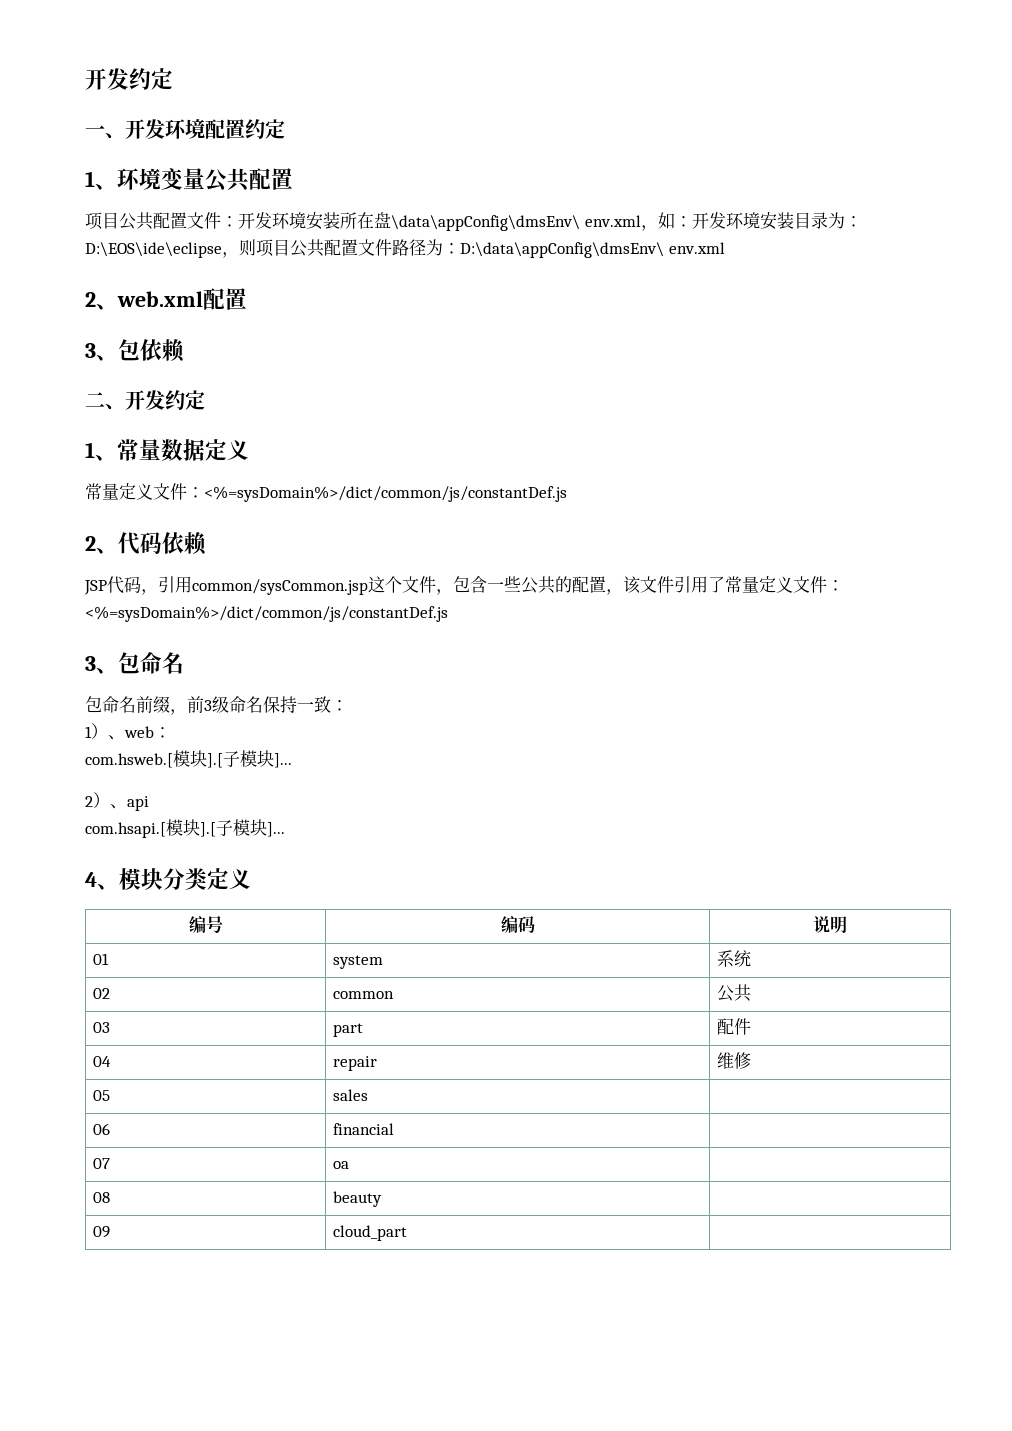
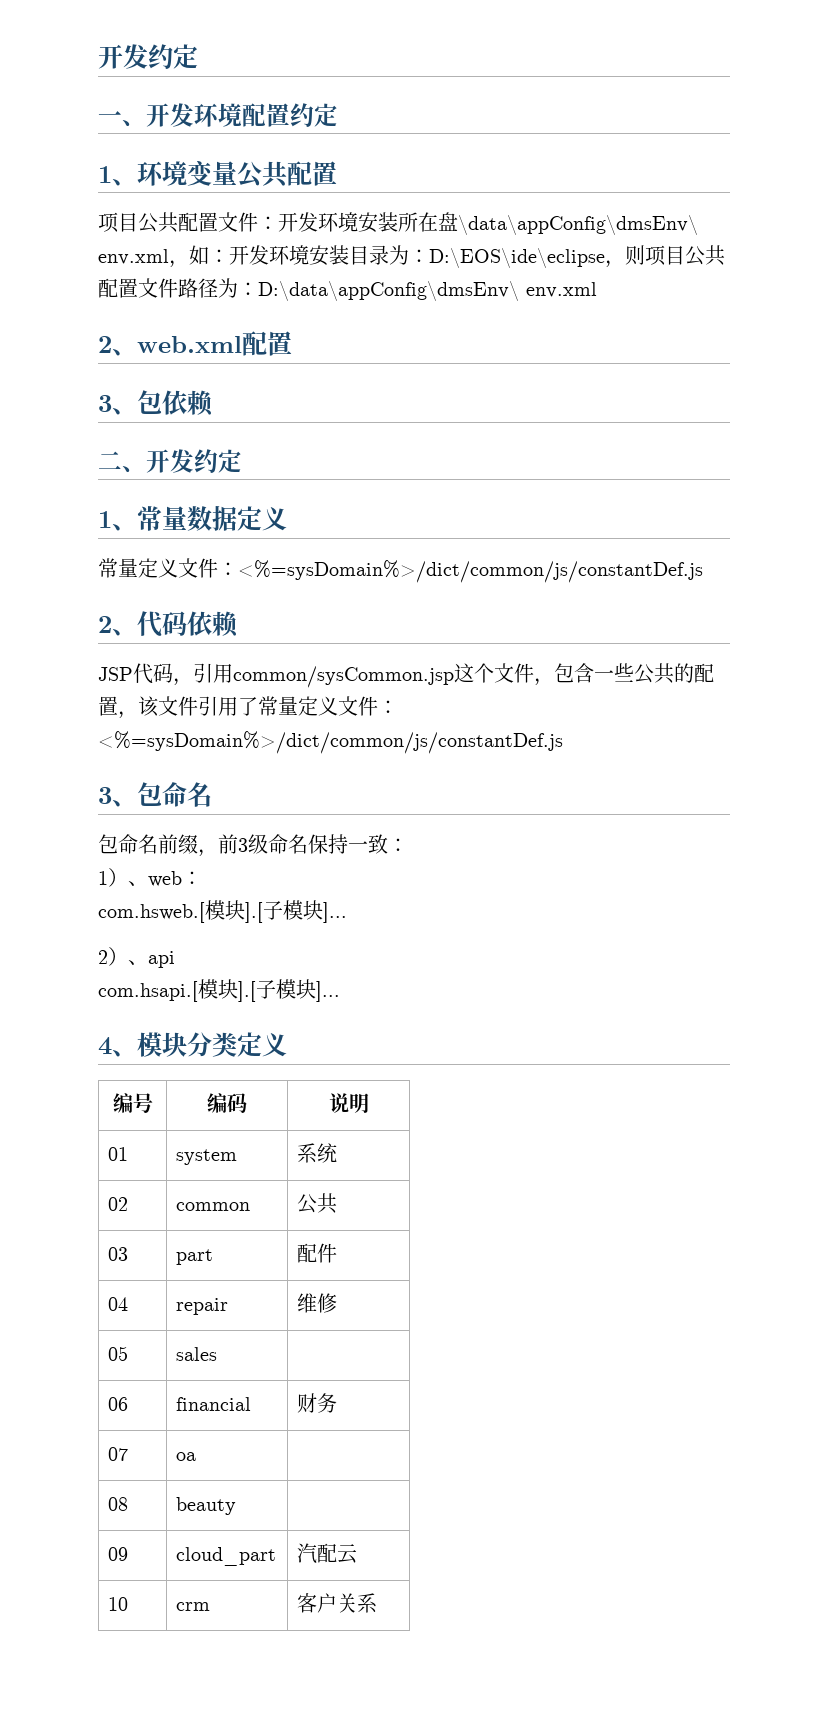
- 06 | financial |
+ 06 | financial | 财务
- 09 | cloud_part |
+ 09 | cloud_part | 汽配云
+ 10 | crm | 客户关系

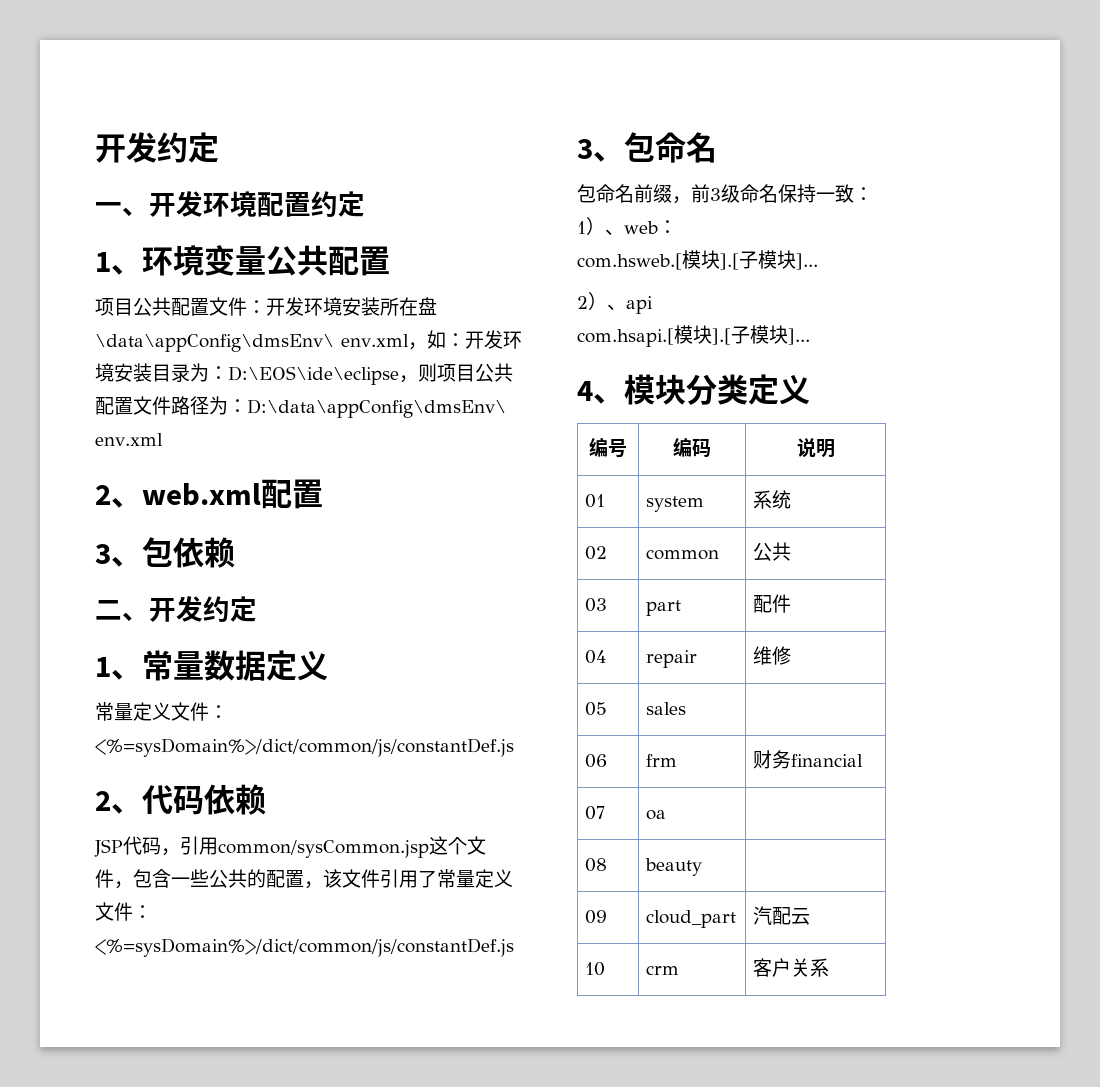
- 06 | financial | 财务
+ 06 | frm | 财务financial

